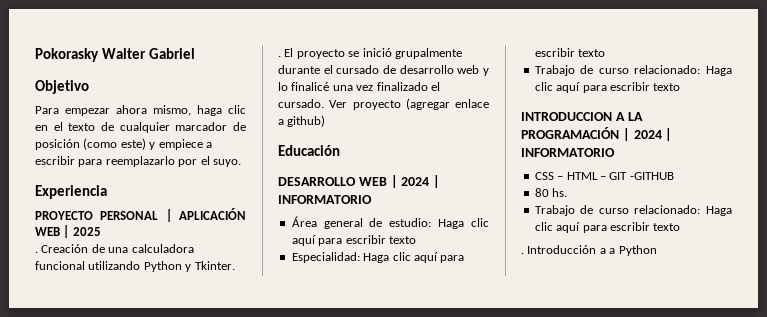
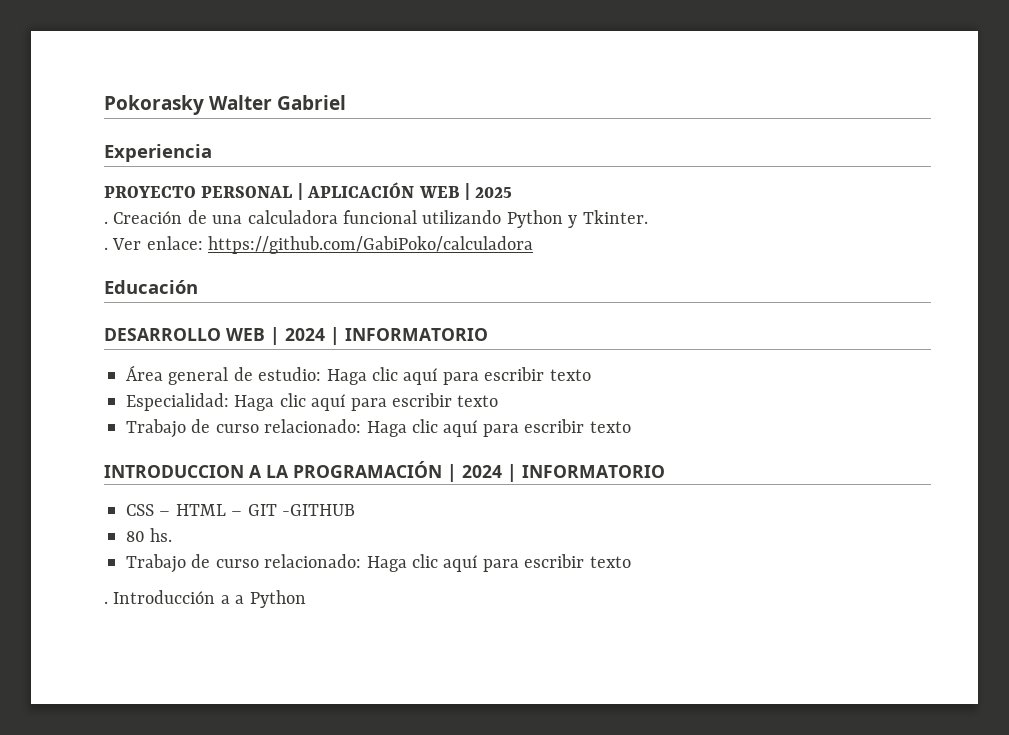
- Objetivo
- Para empezar ahora mismo, haga clic en el texto de cualquier marcador de posición (como este) y empiece a escribir para reemplazarlo por el suyo.
- El proyecto se inició grupalmente durante el cursado de desarrollo web y lo finalicé una vez finalizado el cursado. Ver proyecto (agregar enlace a github)
+ Ver enlace: https://github.com/GabiPoko/calculadora

